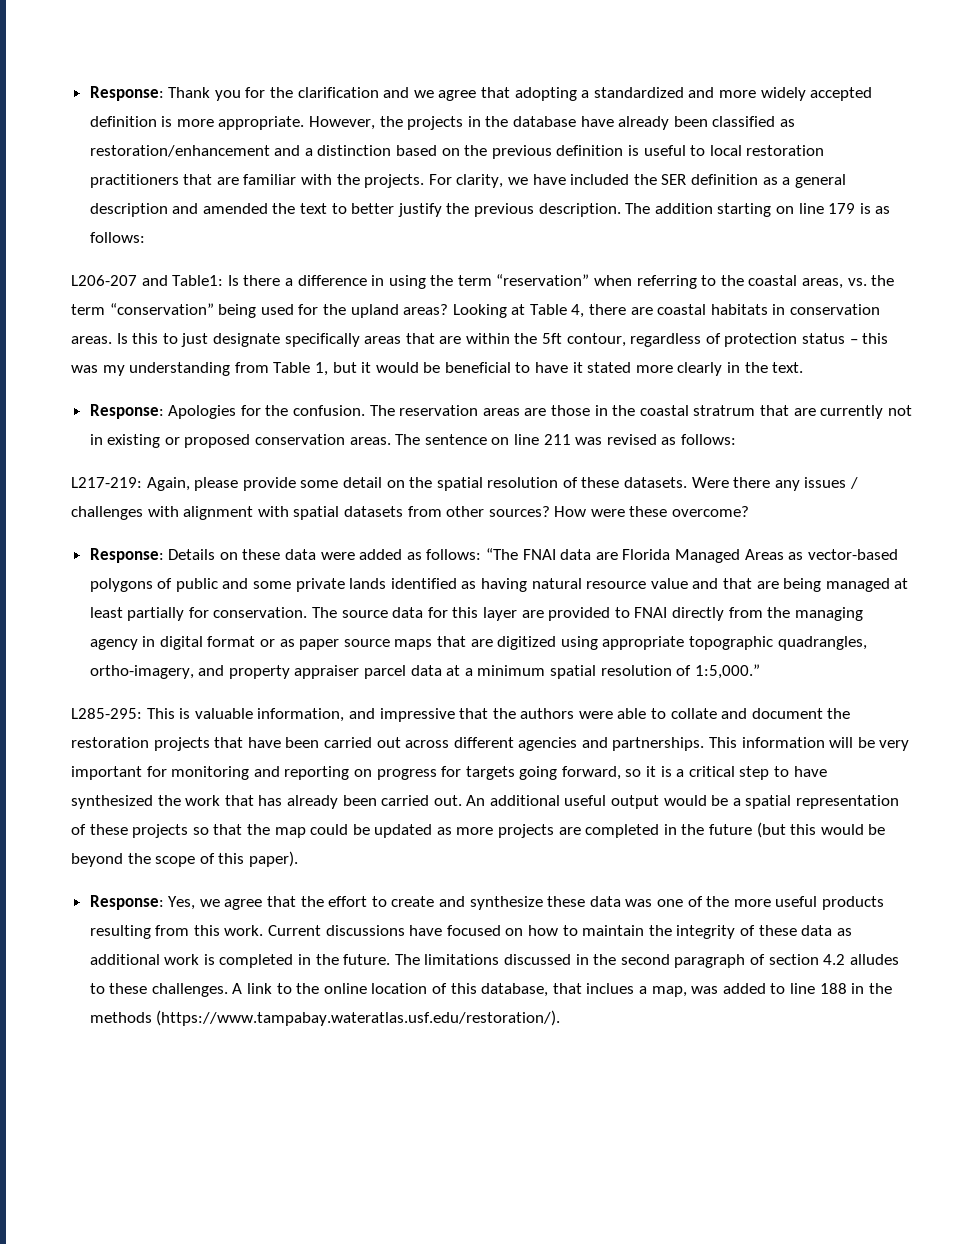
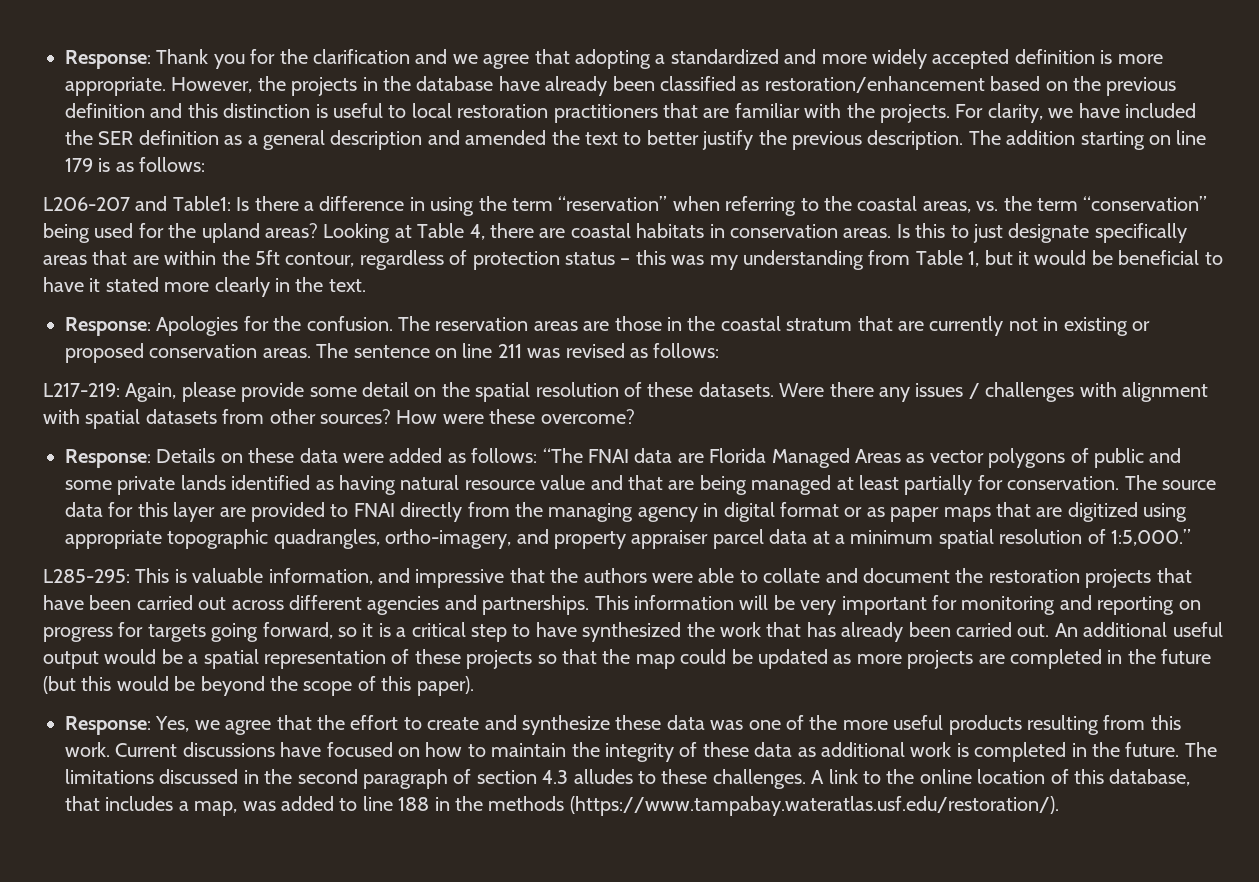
- However, the projects in the database have already been classified as restoration/enhancement and a distinction based on the previous definition is useful to local restoration practitioners that are familiar with the projects.
+ However, the projects in the database have already been classified as restoration/enhancement based on the previous definition and this distinction is useful to local restoration practitioners that are familiar with the projects.
- The reservation areas are those in the coastal stratrum that are currently not in existing or proposed conservation areas.
+ The reservation areas are those in the coastal stratum that are currently not in existing or proposed conservation areas.
- Response: Details on these data were added as follows: “The FNAI data are Florida Managed Areas as vector-based polygons of public and some private lands identified as having natural resource value and that are being managed at least partially for conservation.
+ Response: Details on these data were added as follows: “The FNAI data are Florida Managed Areas as vector polygons of public and some private lands identified as having natural resource value and that are being managed at least partially for conservation.
- The source data for this layer are provided to FNAI directly from the managing agency in digital format or as paper source maps that are digitized using appropriate topographic quadrangles, ortho-imagery, and property appraiser parcel data at a minimum spatial resolution of 1:5,000.”
+ The source data for this layer are provided to FNAI directly from the managing agency in digital format or as paper maps that are digitized using appropriate topographic quadrangles, ortho-imagery, and property appraiser parcel data at a minimum spatial resolution of 1:5,000.”
- The limitations discussed in the second paragraph of section 4.2 alludes to these challenges.
+ The limitations discussed in the second paragraph of section 4.3 alludes to these challenges.
- A link to the online location of this database, that inclues a map, was added to line 188 in the methods (https://www.tampabay.wateratlas.usf.edu/restoration/).
+ A link to the online location of this database, that includes a map, was added to line 188 in the methods (https://www.tampabay.wateratlas.usf.edu/restoration/).

